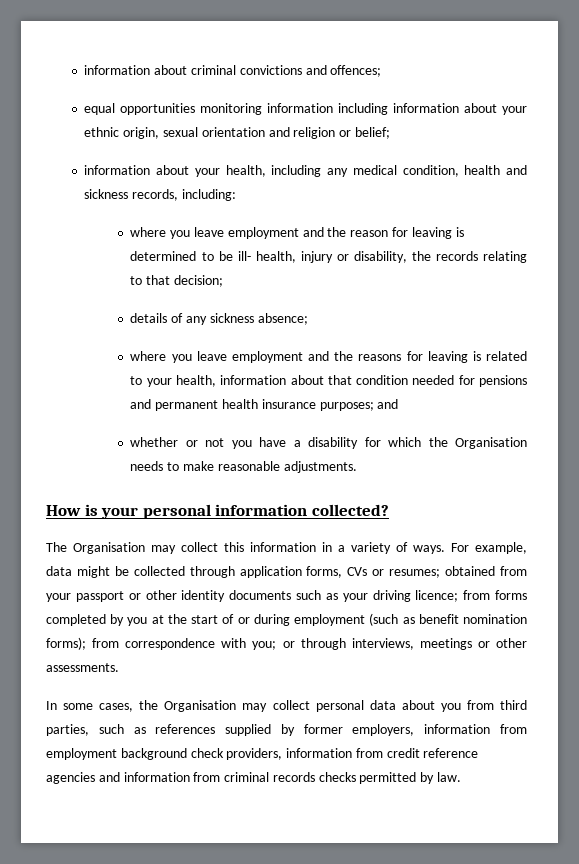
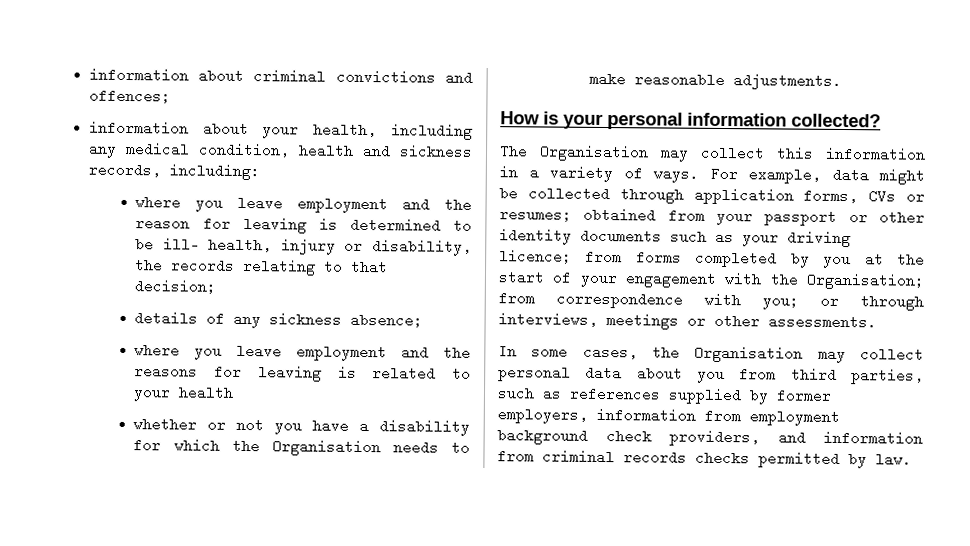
- equal opportunities monitoring information including information about your ethnic origin, sexual orientation and religion or belief;
- where you leave employment and the reasons for leaving is related to your health, information about that condition needed for pensions and permanent health insurance purposes; and
+ where you leave employment and the reasons for leaving is related to your health
- For example, data might be collected through application forms, CVs or resumes; obtained from your passport or other identity documents such as your driving licence; from forms completed by you at the start of or during employment (such as benefit nomination forms); from correspondence with you; or through interviews, meetings or other assessments.
+ For example, data might be collected through application forms, CVs or resumes; obtained from your passport or other identity documents such as your driving licence; from forms completed by you at the start of your engagement with the Organisation; from correspondence with you; or through interviews, meetings or other assessments.
- In some cases, the Organisation may collect personal data about you from third parties, such as references supplied by former employers, information from employment background check providers, information from credit reference agencies and information from criminal records checks permitted by law.
+ In some cases, the Organisation may collect personal data about you from third parties, such as references supplied by former employers, information from employment background check providers, and information from criminal records checks permitted by law.

